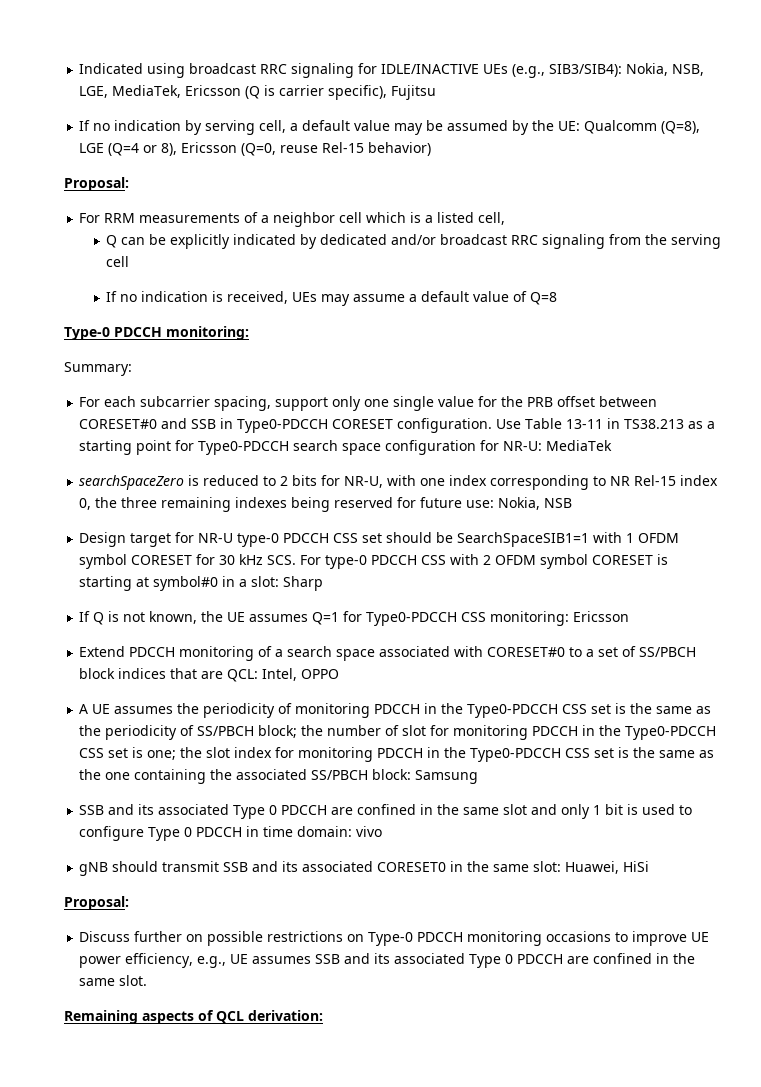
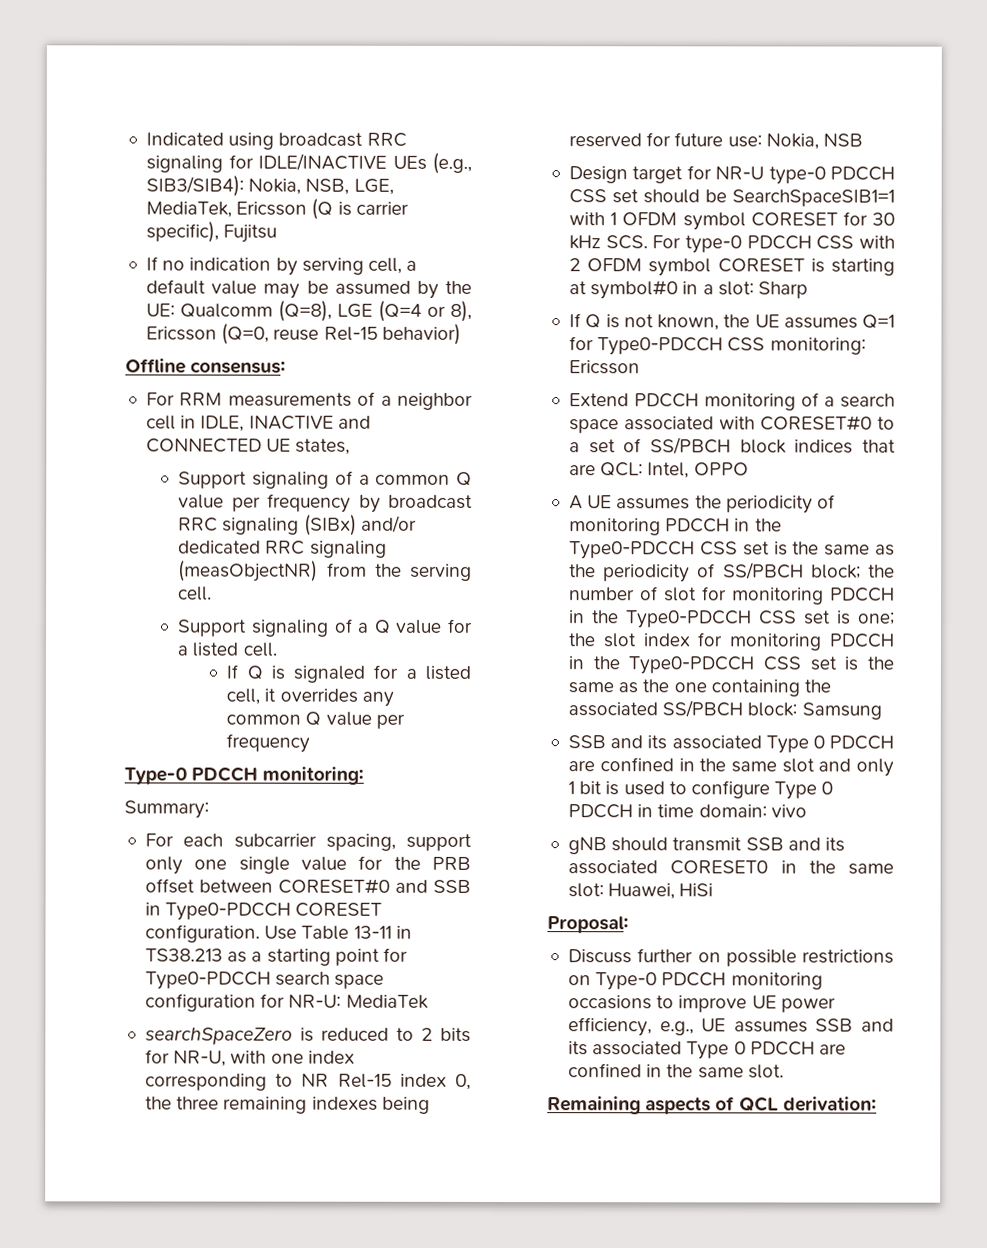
  If no indication by serving cell, a default value may be assumed by the UE: Qualcomm (Q=8), LGE (Q=4 or 8), Ericsson (Q=0, reuse Rel-15 behavior)
- Proposal:
+ Offline consensus:
- For RRM measurements of a neighbor cell which is a listed cell,
- Q can be explicitly indicated by dedicated and/or broadcast RRC signaling from the serving cell
- If no indication is received, UEs may assume a default value of Q=8
+ For RRM measurements of a neighbor cell in IDLE, INACTIVE and CONNECTED UE states,
+ Support signaling of a common Q value per frequency by broadcast RRC signaling (SIBx) and/or dedicated RRC signaling (measObjectNR) from the serving cell.
+ Support signaling of a Q value for a listed cell.
+ If Q is signaled for a listed cell, it overrides any common Q value per frequency

